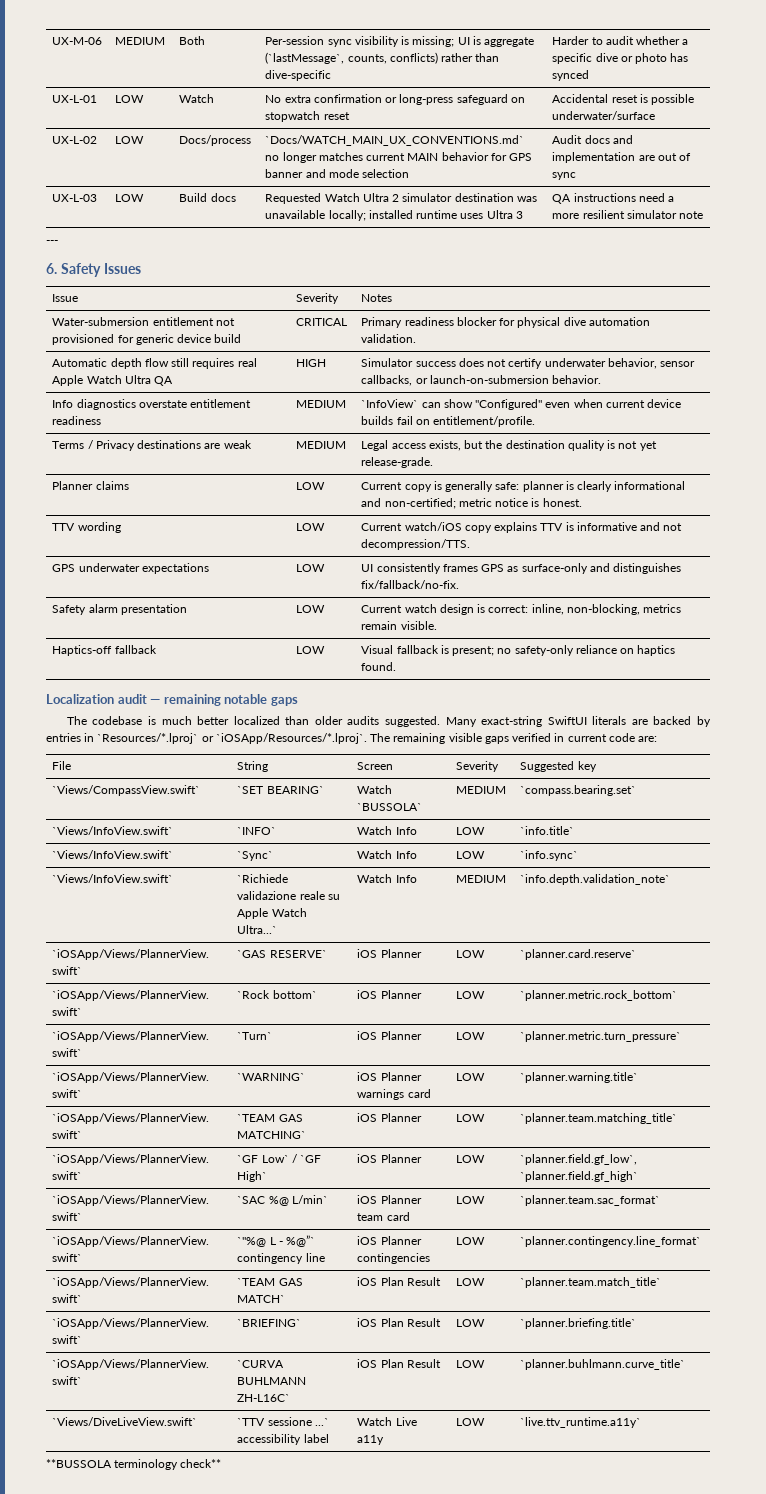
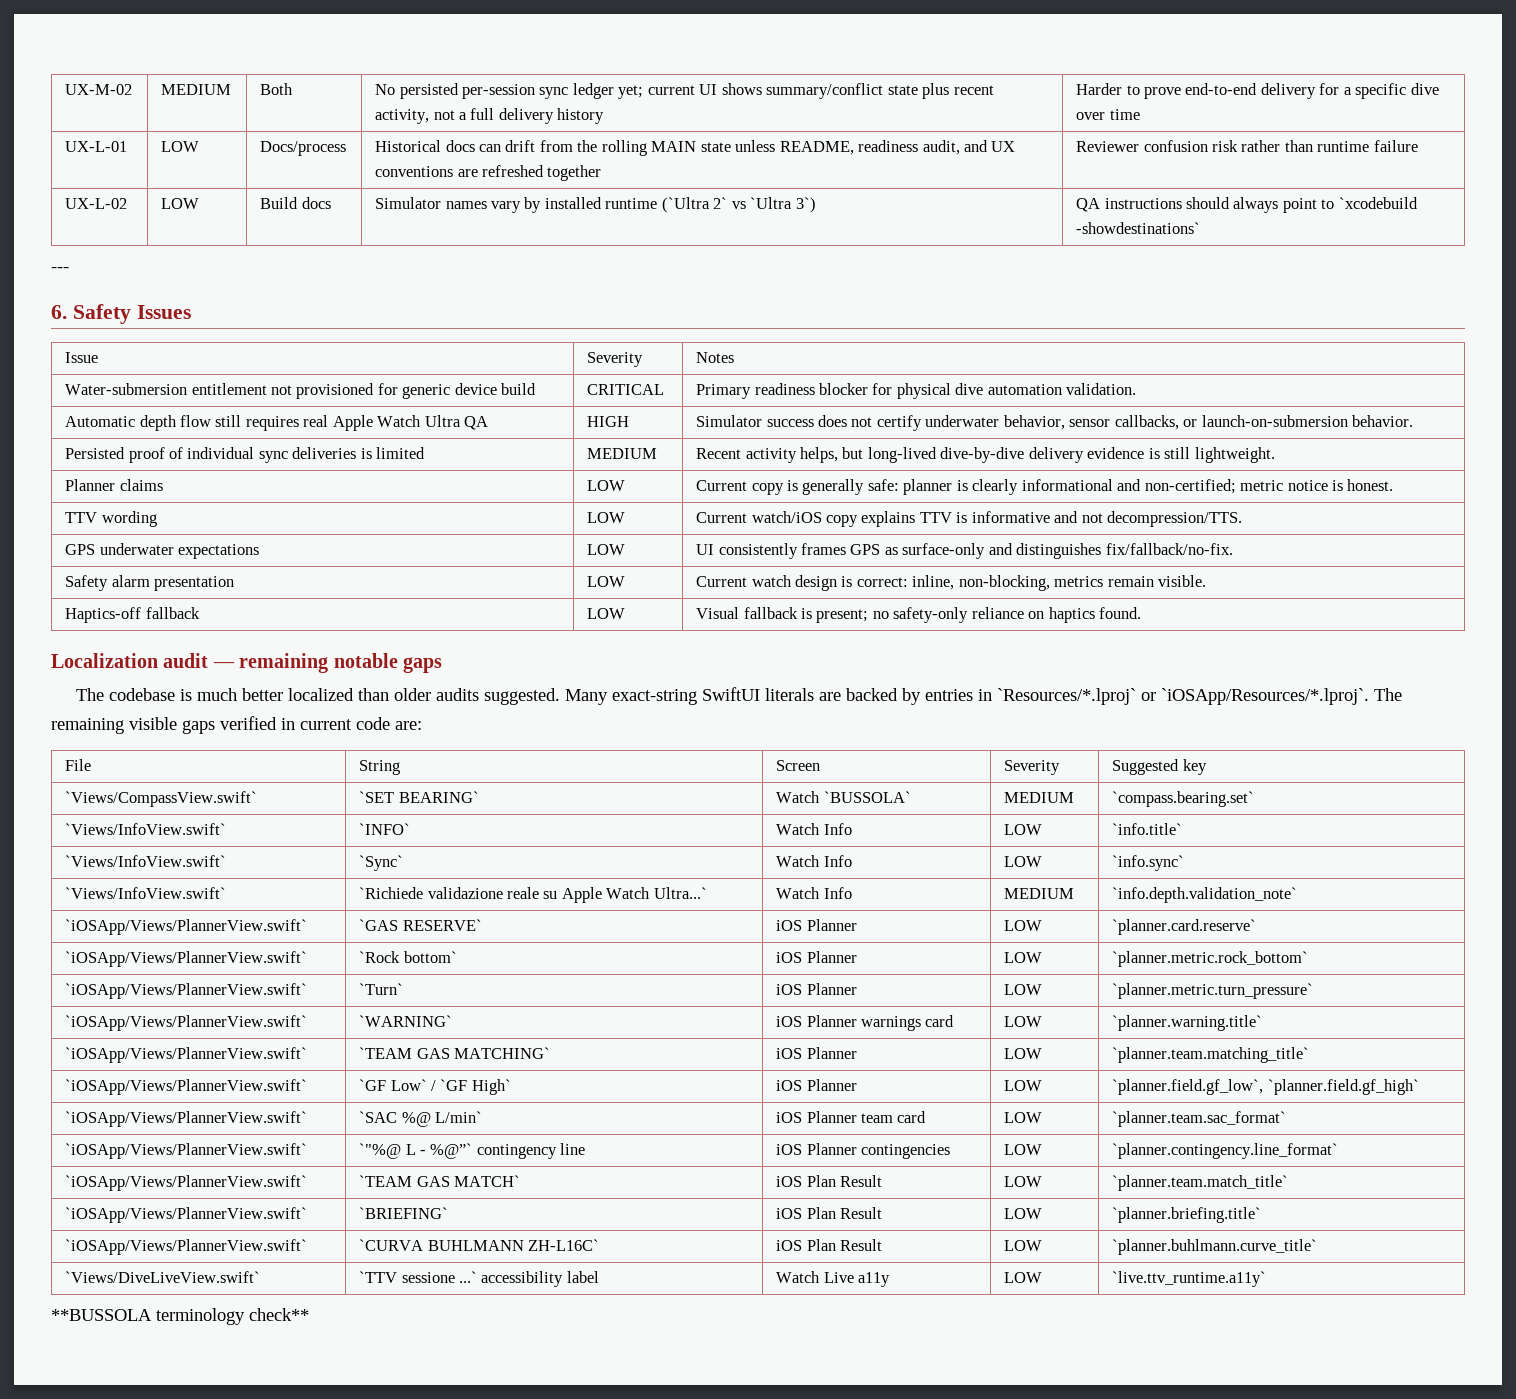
- UX-M-06 | MEDIUM | Both | Per-session sync visibility is missing; UI is aggregate (`lastMessage`, counts, conflicts) rather than dive-specific | Harder to audit whether a specific dive or photo has synced
- UX-L-01 | LOW | Watch | No extra confirmation or long-press safeguard on stopwatch reset | Accidental reset is possible underwater/surface
- UX-L-02 | LOW | Docs/process | `Docs/WATCH_MAIN_UX_CONVENTIONS.md` no longer matches current MAIN behavior for GPS banner and mode selection | Audit docs and implementation are out of sync
- UX-L-03 | LOW | Build docs | Requested Watch Ultra 2 simulator destination was unavailable locally; installed runtime uses Ultra 3 | QA instructions need a more resilient simulator note
+ UX-M-02 | MEDIUM | Both | No persisted per-session sync ledger yet; current UI shows summary/conflict state plus recent activity, not a full delivery history | Harder to prove end-to-end delivery for a specific dive over time
+ UX-L-01 | LOW | Docs/process | Historical docs can drift from the rolling MAIN state unless README, readiness audit, and UX conventions are refreshed together | Reviewer confusion risk rather than runtime failure
+ UX-L-02 | LOW | Build docs | Simulator names vary by installed runtime (`Ultra 2` vs `Ultra 3`) | QA instructions should always point to `xcodebuild -showdestinations`
- Info diagnostics overstate entitlement readiness | MEDIUM | `InfoView` can show "Configured" even when current device builds fail on entitlement/profile.
- Terms / Privacy destinations are weak | MEDIUM | Legal access exists, but the destination quality is not yet release-grade.
+ Persisted proof of individual sync deliveries is limited | MEDIUM | Recent activity helps, but long-lived dive-by-dive delivery evidence is still lightweight.

